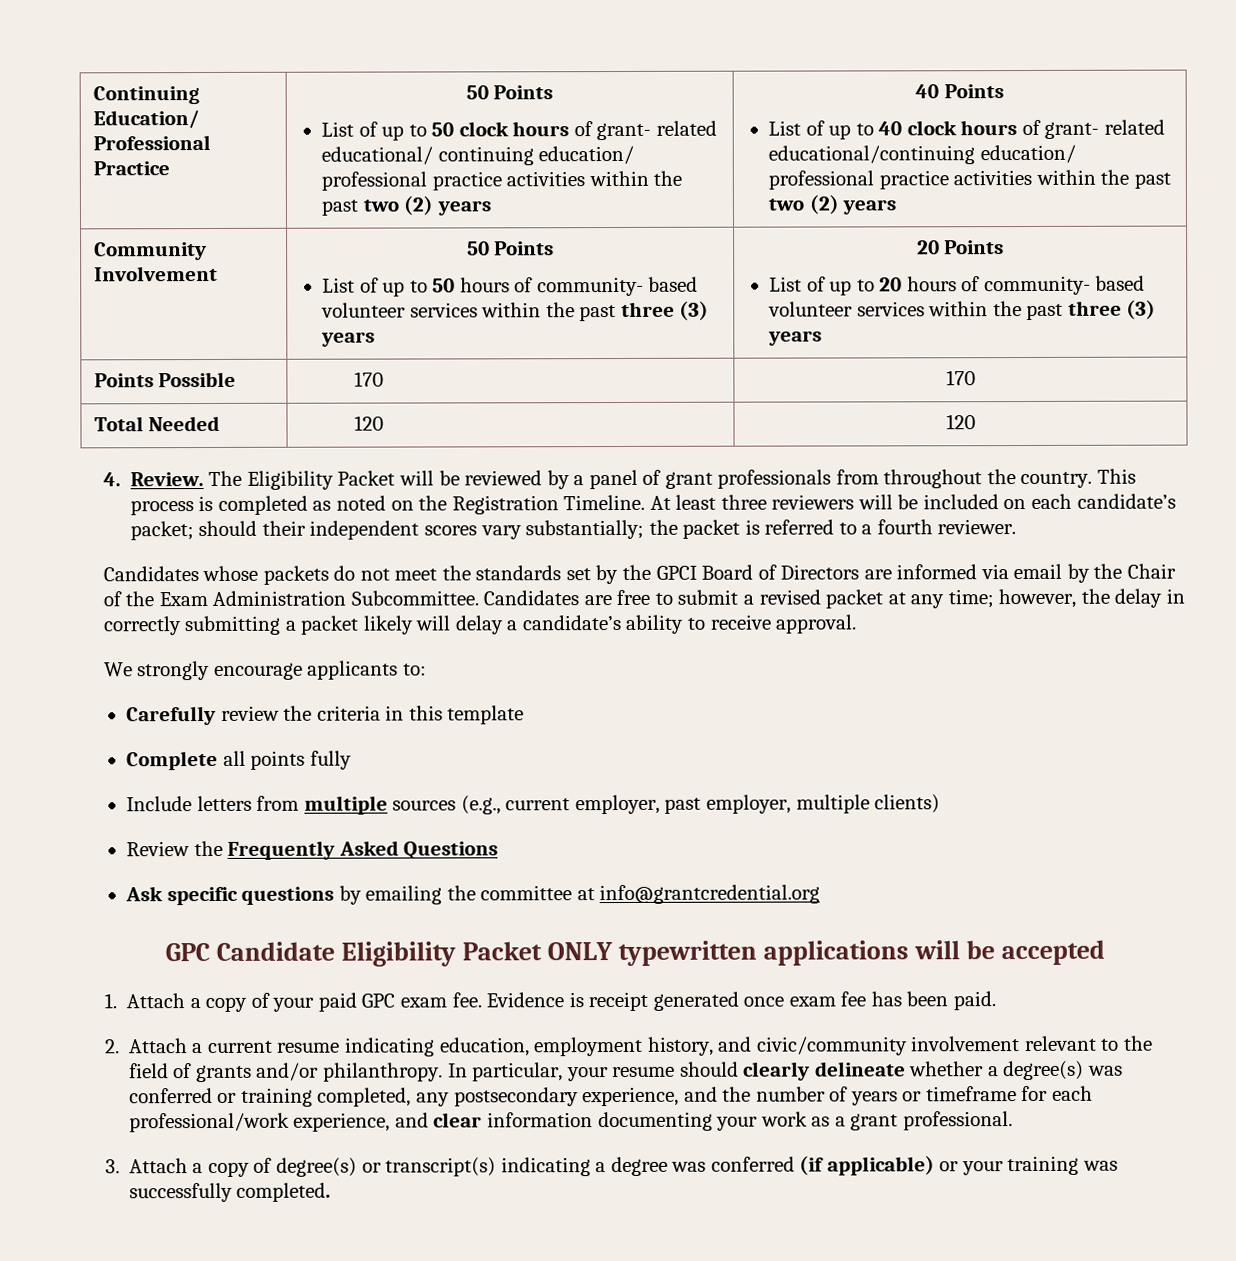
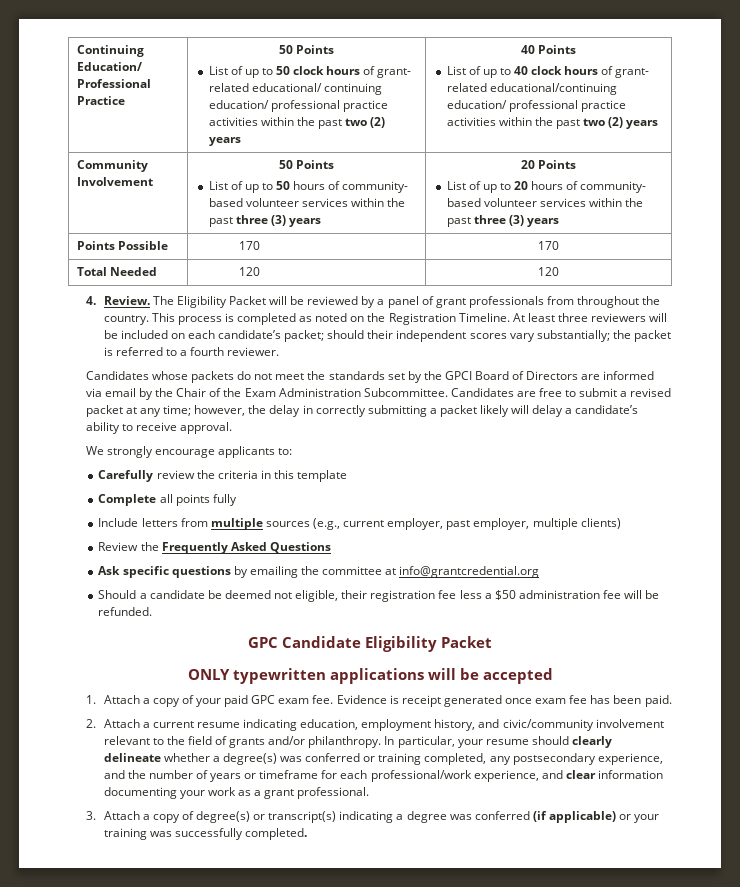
+ Should a candidate be deemed not eligible, their registration fee less a $50 administration fee will be refunded.
- GPC Candidate Eligibility Packet ONLY typewritten applications will be accepted
+ GPC Candidate Eligibility Packet
+ ONLY typewritten applications will be accepted

